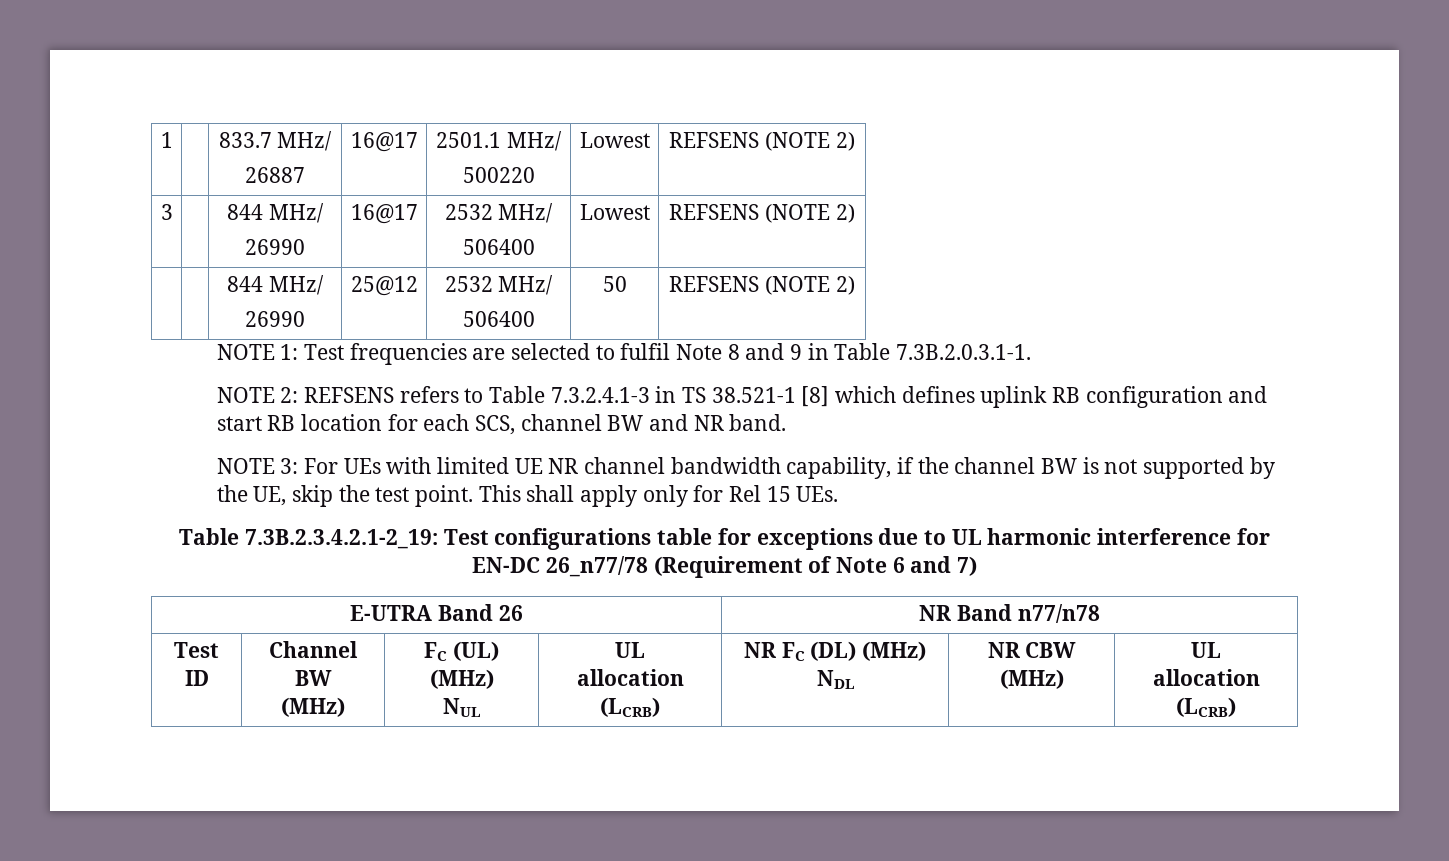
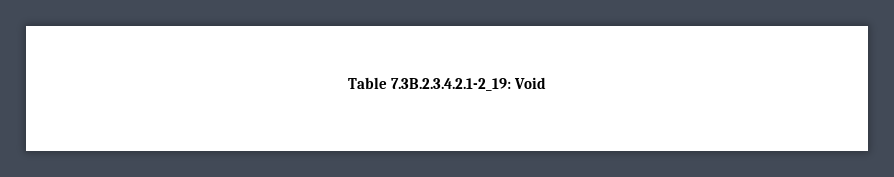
- 1 | | 833.7 MHz/
- 26887 | 16@17 | 2501.1 MHz/
- 500220 | Lowest | REFSENS (NOTE 2)
- 3 | | 844 MHz/
- 26990 | 16@17 | 2532 MHz/
- 506400 | Lowest | REFSENS (NOTE 2)
- | | 844 MHz/
- 26990 | 25@12 | 2532 MHz/
- 506400 | 50 | REFSENS (NOTE 2)
- NOTE 1: Test frequencies are selected to fulfil Note 8 and 9 in Table 7.3B.2.0.3.1-1.
- NOTE 2: REFSENS refers to Table 7.3.2.4.1-3 in TS 38.521-1 [8] which defines uplink RB configuration and start RB location for each SCS, channel BW and NR band.
- NOTE 3: For UEs with limited UE NR channel bandwidth capability, if the channel BW is not supported by the UE, skip the test point. This shall apply only for Rel 15 UEs.
- Table 7.3B.2.3.4.2.1-2_19: Test configurations table for exceptions due to UL harmonic interference for EN-DC 26_n77/78 (Requirement of Note 6 and 7)
- E-UTRA Band 26 | NR Band n77/n78
- Test ID | Channel BW
- (MHz) | FC (UL) (MHz)
- NUL | UL
- allocation (LCRB) | NR FC (DL) (MHz) NDL | NR CBW (MHz) | UL
- allocation (LCRB)
+ Table 7.3B.2.3.4.2.1-2_19: Void

